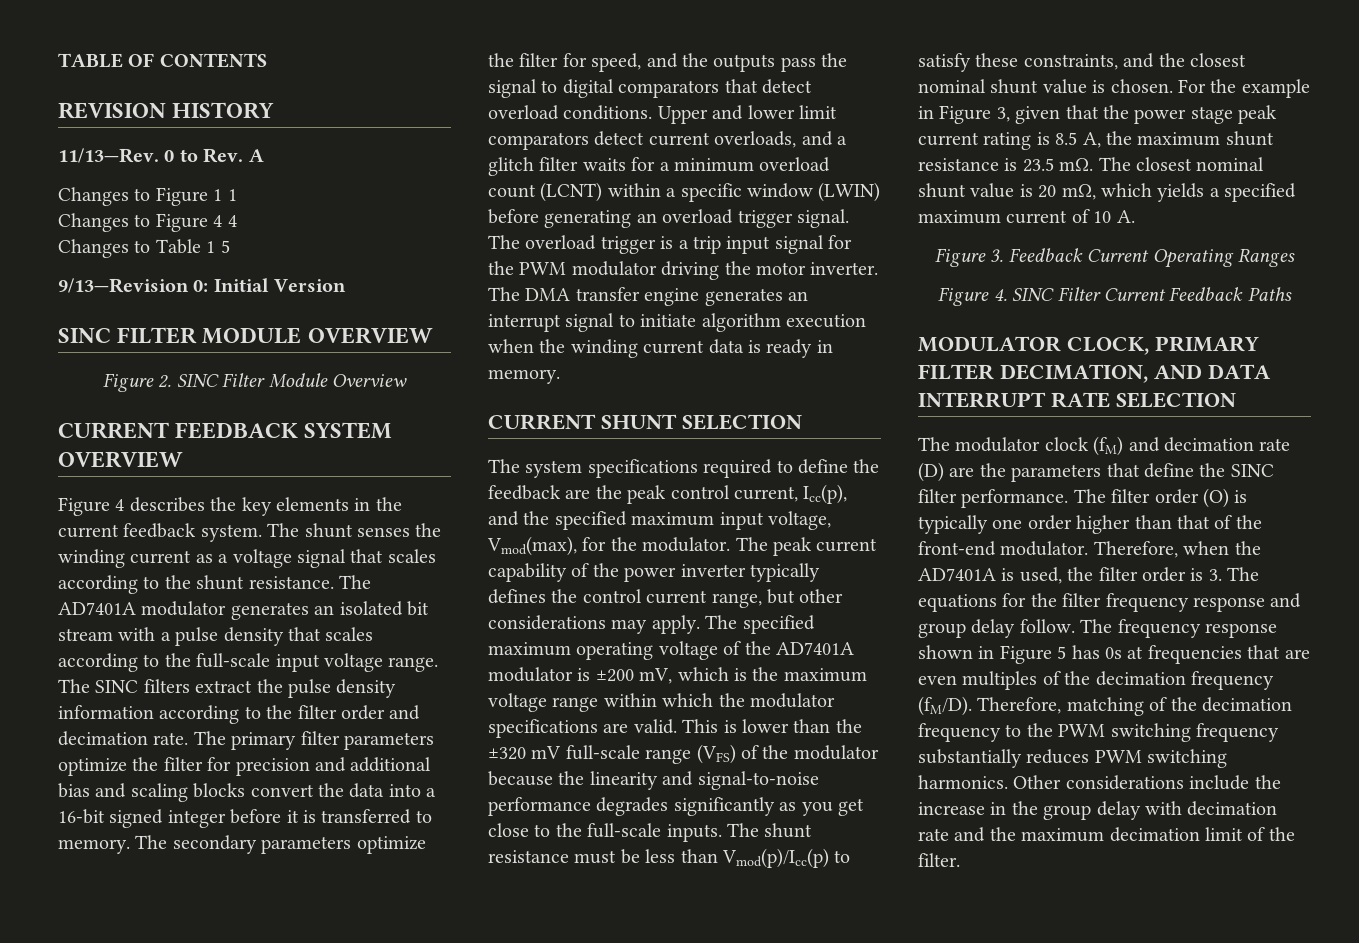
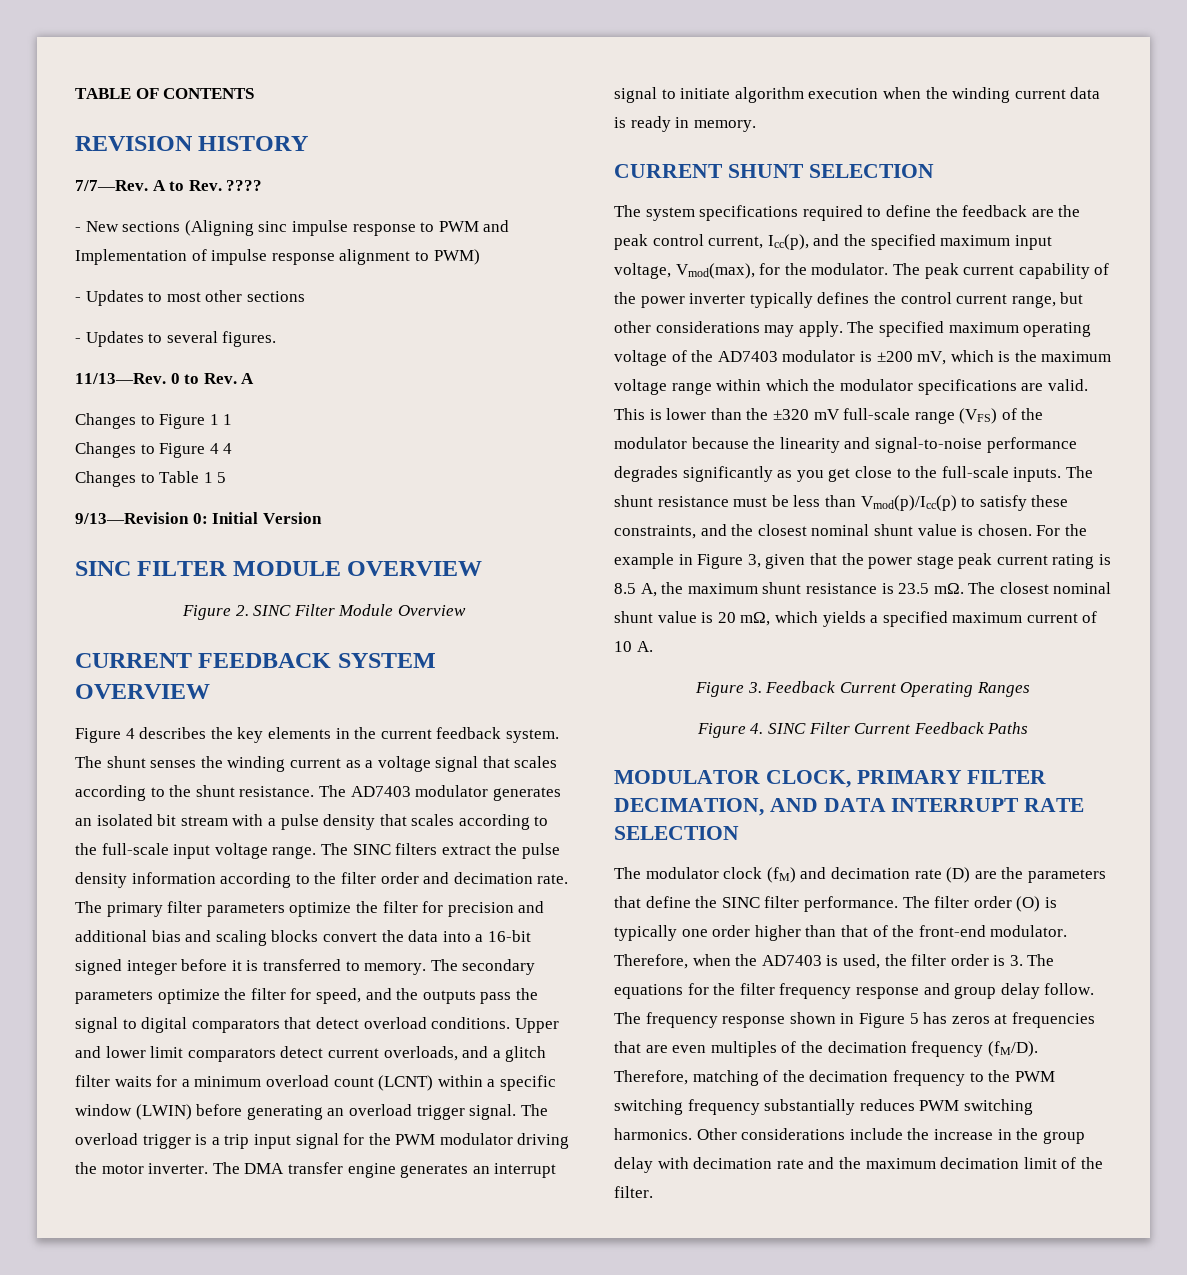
+ 7/7—Rev. A to Rev. ????
+ - New sections (Aligning sinc impulse response to PWM and Implementation of impulse response alignment to PWM)
+ - Updates to most other sections
+ - Updates to several figures.
- The AD7401A modulator generates an isolated bit stream with a pulse density that scales according to the full-scale input voltage range.
+ The AD7403 modulator generates an isolated bit stream with a pulse density that scales according to the full-scale input voltage range.
- The specified maximum operating voltage of the AD7401A modulator is ±200 mV, which is the maximum voltage range within which the modulator specifications are valid.
+ The specified maximum operating voltage of the AD7403 modulator is ±200 mV, which is the maximum voltage range within which the modulator specifications are valid.
- Therefore, when the AD7401A is used, the filter order is 3. The equations for the filter frequency response and group delay follow.
+ Therefore, when the AD7403 is used, the filter order is 3. The equations for the filter frequency response and group delay follow.
- The frequency response shown in Figure 5 has 0s at frequencies that are even multiples of the decimation frequency (fM/D).
+ The frequency response shown in Figure 5 has zeros at frequencies that are even multiples of the decimation frequency (fM/D).

